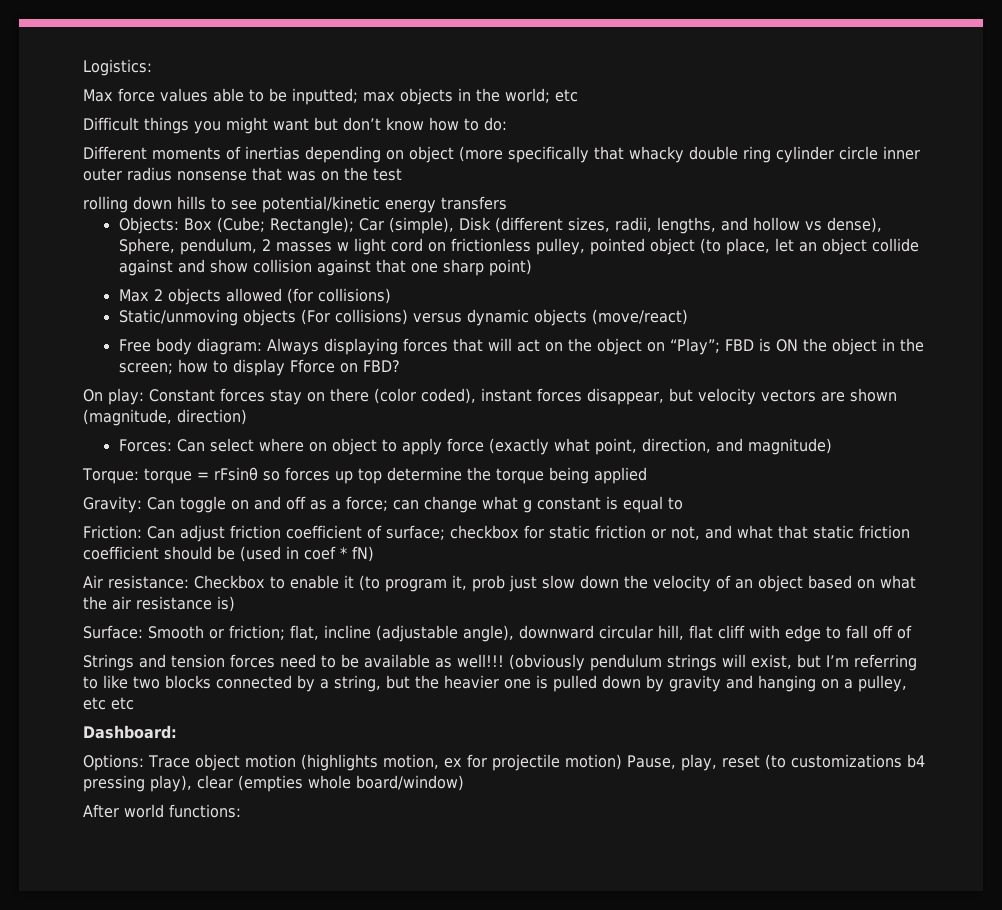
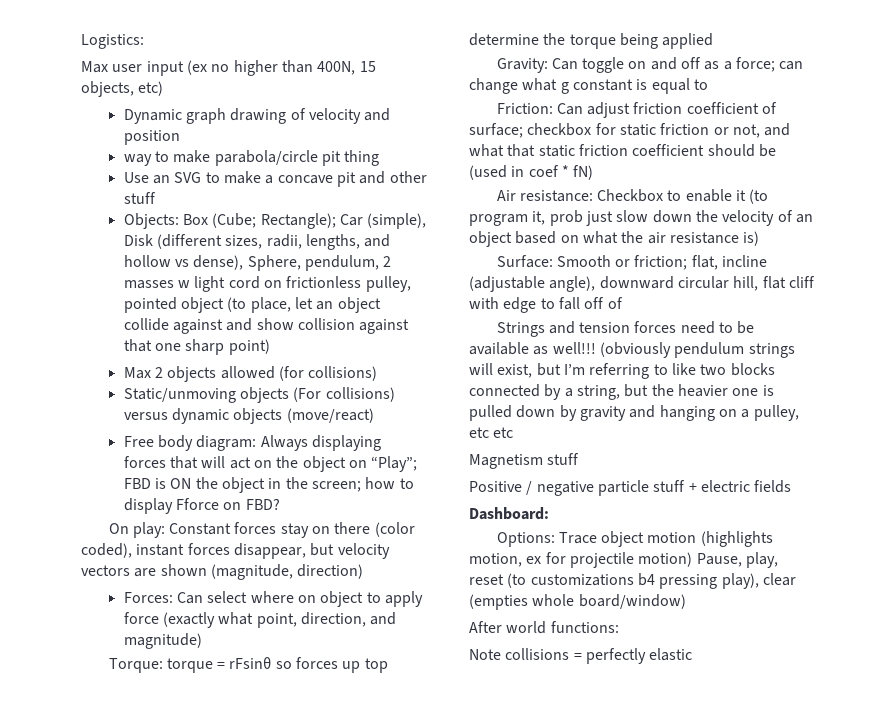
- Max force values able to be inputted; max objects in the world; etc
- Difficult things you might want but don’t know how to do:
- Different moments of inertias depending on object (more specifically that whacky double ring cylinder circle inner outer radius nonsense that was on the test
- rolling down hills to see potential/kinetic energy transfers
+ Max user input (ex no higher than 400N, 15 objects, etc)
+ Dynamic graph drawing of velocity and position
+ way to make parabola/circle pit thing
+ Use an SVG to make a concave pit and other stuff
+ Magnetism stuff
+ Positive / negative particle stuff + electric fields
+ Note collisions = perfectly elastic

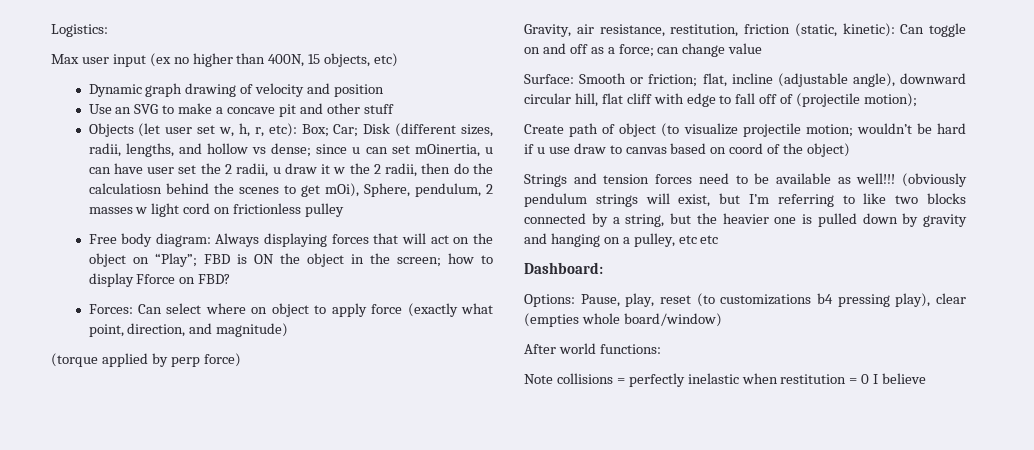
- way to make parabola/circle pit thing
- Objects: Box (Cube; Rectangle); Car (simple), Disk (different sizes, radii, lengths, and hollow vs dense), Sphere, pendulum, 2 masses w light cord on frictionless pulley, pointed object (to place, let an object collide against and show collision against that one sharp point)
- Max 2 objects allowed (for collisions)
- Static/unmoving objects (For collisions) versus dynamic objects (move/react)
+ Objects (let user set w, h, r, etc): Box; Car; Disk (different sizes, radii, lengths, and hollow vs dense; since u can set mOinertia, u can have user set the 2 radii, u draw it w the 2 radii, then do the calculatiosn behind the scenes to get mOi), Sphere, pendulum, 2 masses w light cord on frictionless pulley
- On play: Constant forces stay on there (color coded), instant forces disappear, but velocity vectors are shown (magnitude, direction)
- Torque: torque = rFsinθ so forces up top determine the torque being applied
- Gravity: Can toggle on and off as a force; can change what g constant is equal to
- Friction: Can adjust friction coefficient of surface; checkbox for static friction or not, and what that static friction coefficient should be (used in coef * fN)
- Air resistance: Checkbox to enable it (to program it, prob just slow down the velocity of an object based on what the air resistance is)
+ (torque applied by perp force)
+ Gravity, air resistance, restitution, friction (static, kinetic): Can toggle on and off as a force; can change value
- Surface: Smooth or friction; flat, incline (adjustable angle), downward circular hill, flat cliff with edge to fall off of
+ Surface: Smooth or friction; flat, incline (adjustable angle), downward circular hill, flat cliff with edge to fall off of (projectile motion);
+ Create path of object (to visualize projectile motion; wouldn’t be hard if u use draw to canvas based on coord of the object)
- Magnetism stuff
- Positive / negative particle stuff + electric fields
  Dashboard:
- Options: Trace object motion (highlights motion, ex for projectile motion) Pause, play, reset (to customizations b4 pressing play), clear (empties whole board/window)
+ Options: Pause, play, reset (to customizations b4 pressing play), clear (empties whole board/window)
- Note collisions = perfectly elastic
+ Note collisions = perfectly inelastic when restitution = 0 I believe

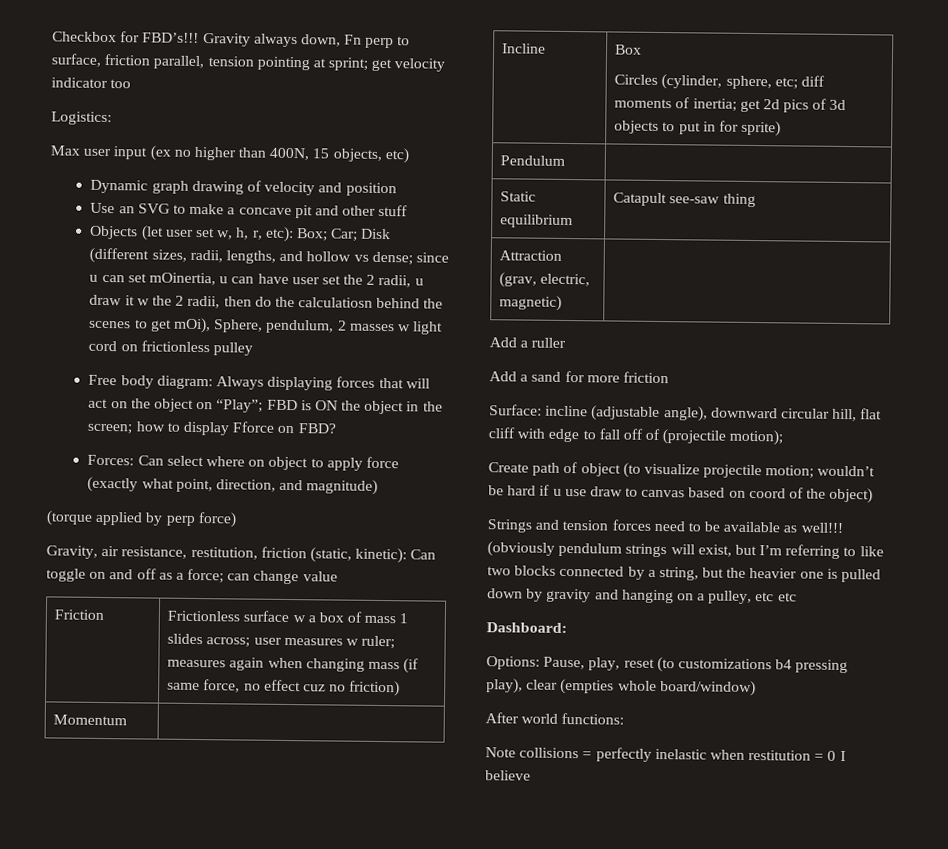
+ Checkbox for FBD’s!!! Gravity always down, Fn perp to surface, friction parallel, tension pointing at sprint; get velocity indicator too
- Surface: Smooth or friction; flat, incline (adjustable angle), downward circular hill, flat cliff with edge to fall off of (projectile motion);
+ Friction | Frictionless surface w a box of mass 1 slides across; user measures w ruler; measures again when changing mass (if same force, no effect cuz no friction)
+ Momentum |
+ Incline | Box
+ Circles (cylinder, sphere, etc; diff moments of inertia; get 2d pics of 3d objects to put in for sprite)
+ Pendulum |
+ Static equilibrium | Catapult see-saw thing
+ Attraction (grav, electric, magnetic) |
+ Add a ruller
+ Add a sand for more friction
+ Surface: incline (adjustable angle), downward circular hill, flat cliff with edge to fall off of (projectile motion);

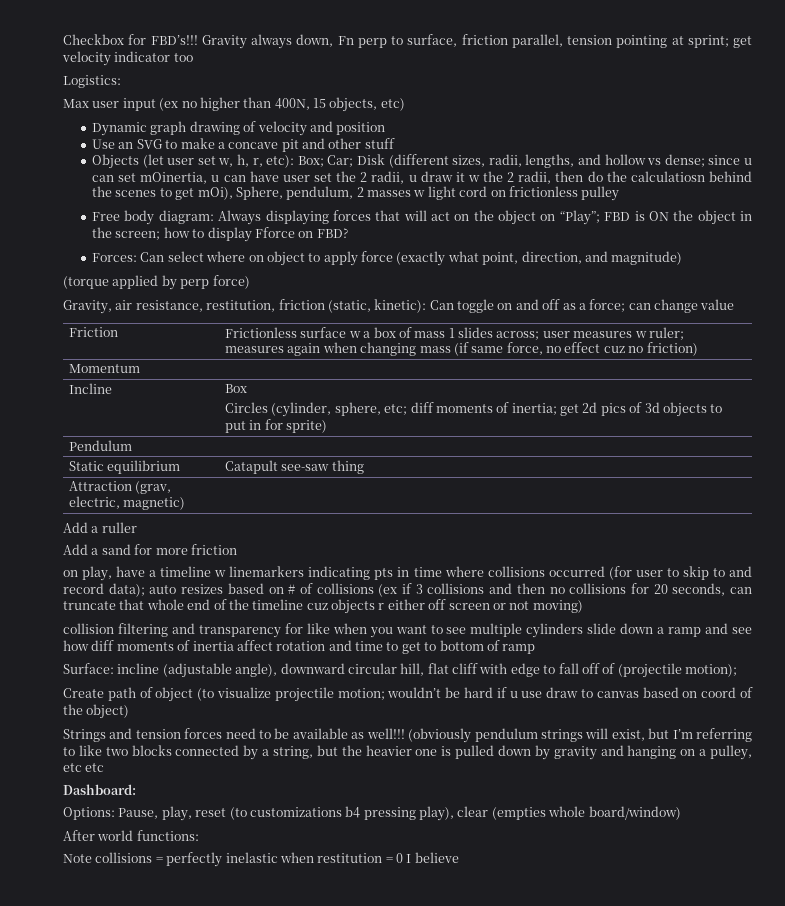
+ on play, have a timeline w linemarkers indicating pts in time where collisions occurred (for user to skip to and record data); auto resizes based on # of collisions (ex if 3 collisions and then no collisions for 20 seconds, can truncate that whole end of the timeline cuz objects r either off screen or not moving)
+ collision filtering and transparency for like when you want to see multiple cylinders slide down a ramp and see how diff moments of inertia affect rotation and time to get to bottom of ramp

